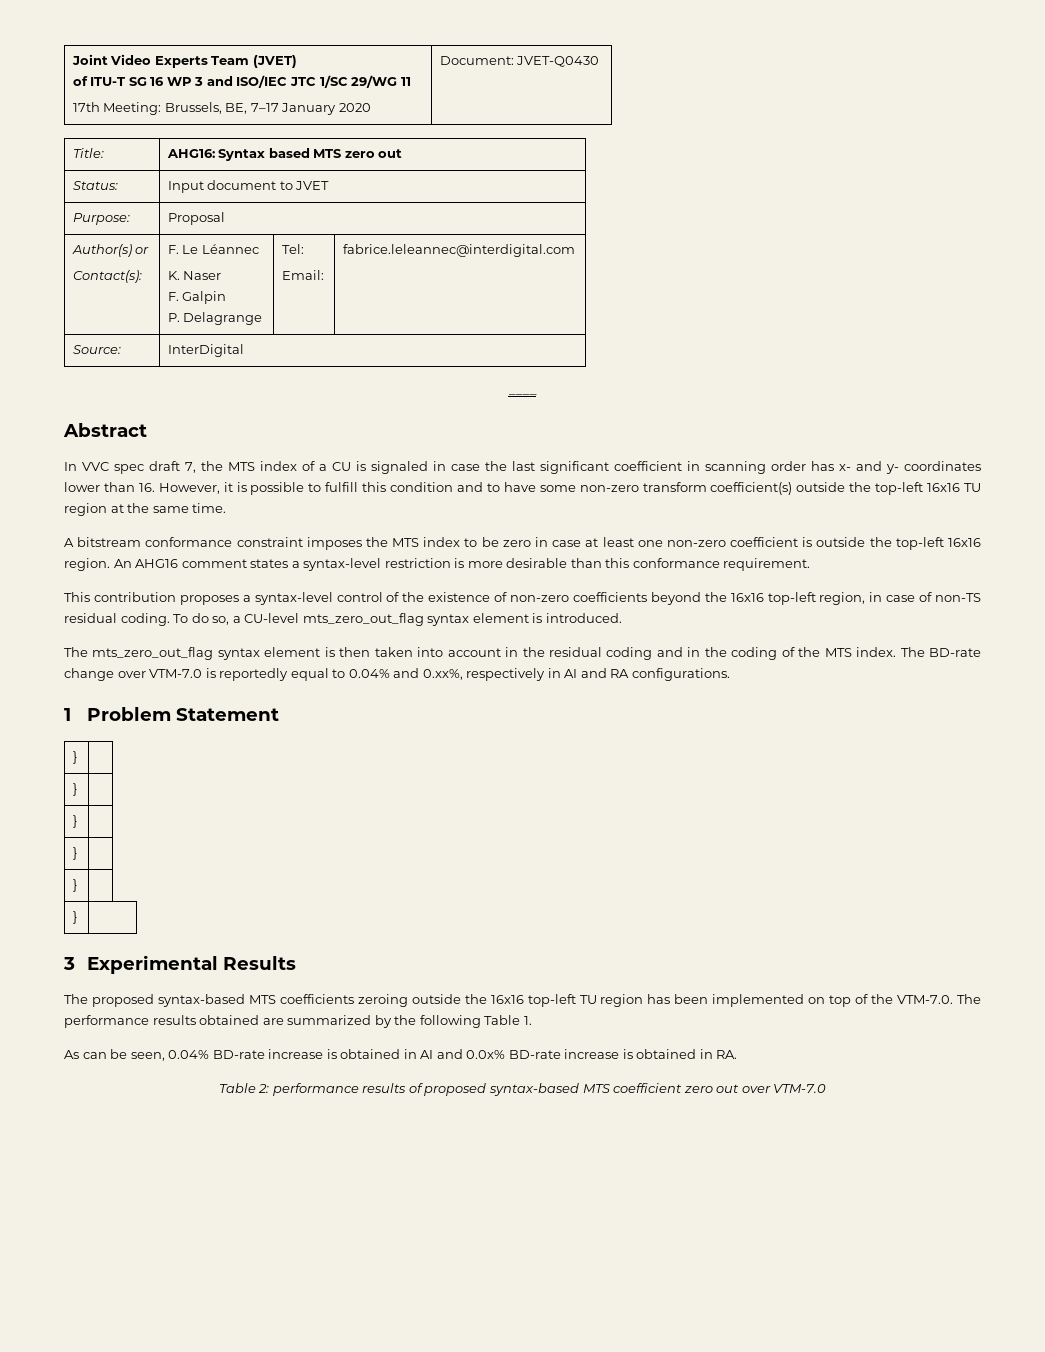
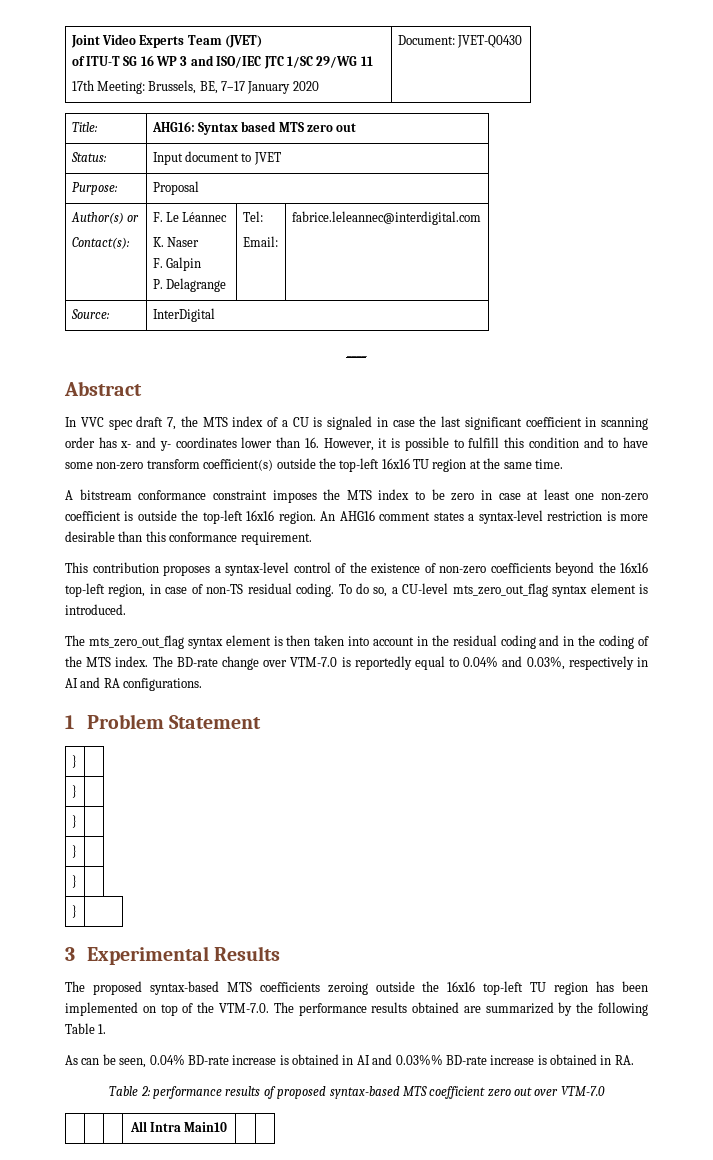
- The BD-rate change over VTM-7.0 is reportedly equal to 0.04% and 0.xx%, respectively in AI and RA configurations.
+ The BD-rate change over VTM-7.0 is reportedly equal to 0.04% and 0.03%, respectively in AI and RA configurations.
- As can be seen, 0.04% BD-rate increase is obtained in AI and 0.0x% BD-rate increase is obtained in RA.
+ As can be seen, 0.04% BD-rate increase is obtained in AI and 0.03%% BD-rate increase is obtained in RA.
+ | | | All Intra Main10 | |

